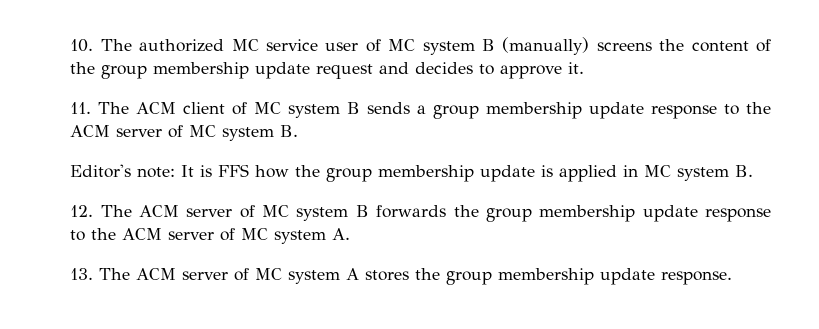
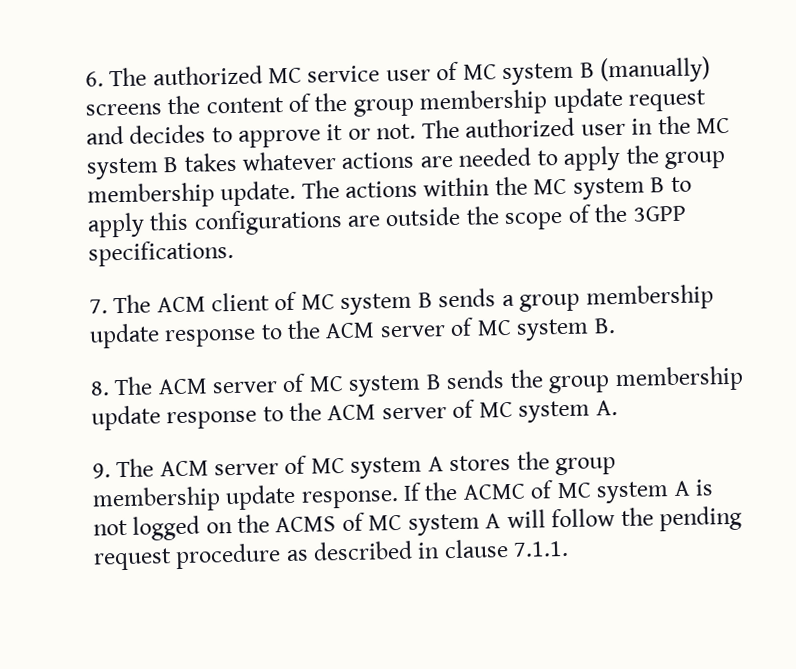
- 10. The authorized MC service user of MC system B (manually) screens the content of the group membership update request and decides to approve it.
- 11. The ACM client of MC system B sends a group membership update response to the ACM server of MC system B.
+ 6. The authorized MC service user of MC system B (manually) screens the content of the group membership update request and decides to approve it or not. The authorized user in the MC system B takes whatever actions are needed to apply the group membership update. The actions within the MC system B to apply this configurations are outside the scope of the 3GPP specifications.
+ 7. The ACM client of MC system B sends a group membership update response to the ACM server of MC system B.
- Editor's note: It is FFS how the group membership update is applied in MC system B.
- 12. The ACM server of MC system B forwards the group membership update response to the ACM server of MC system A.
+ 8. The ACM server of MC system B sends the group membership update response to the ACM server of MC system A.
- 13. The ACM server of MC system A stores the group membership update response.
+ 9. The ACM server of MC system A stores the group membership update response.
+ If the ACMC of MC system A is not logged on the ACMS of MC system A will follow the pending request procedure as described in clause 7.1.1.

